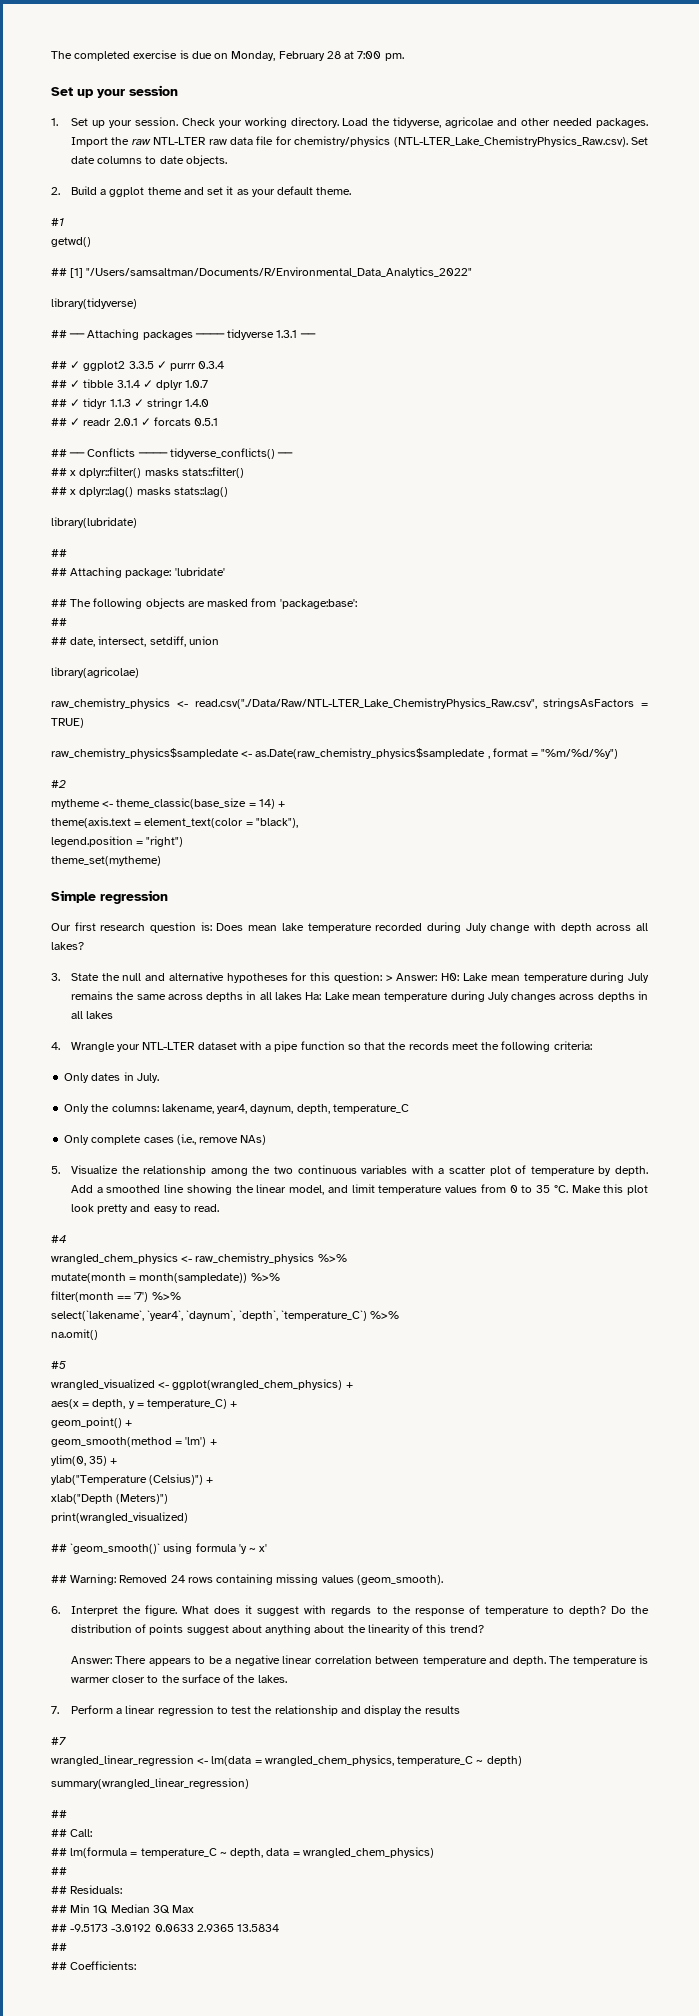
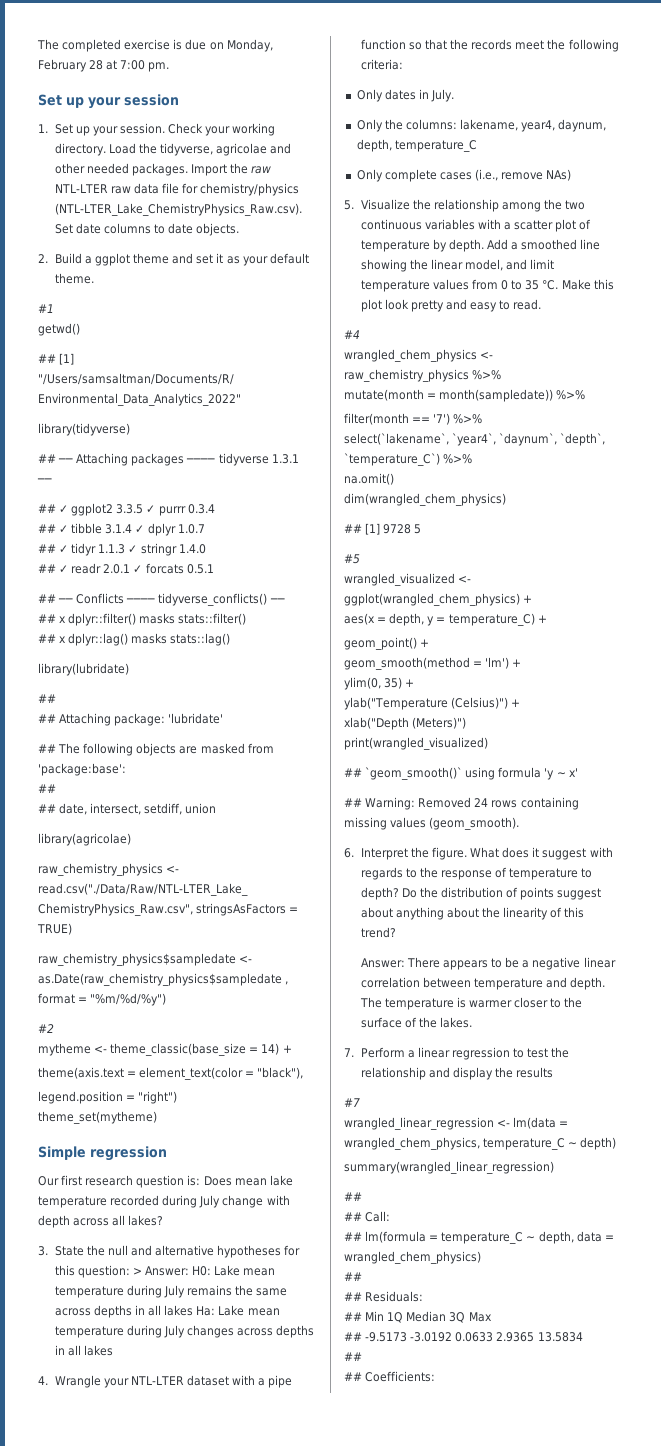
+ dim(wrangled_chem_physics)
+ ## [1] 9728 5

